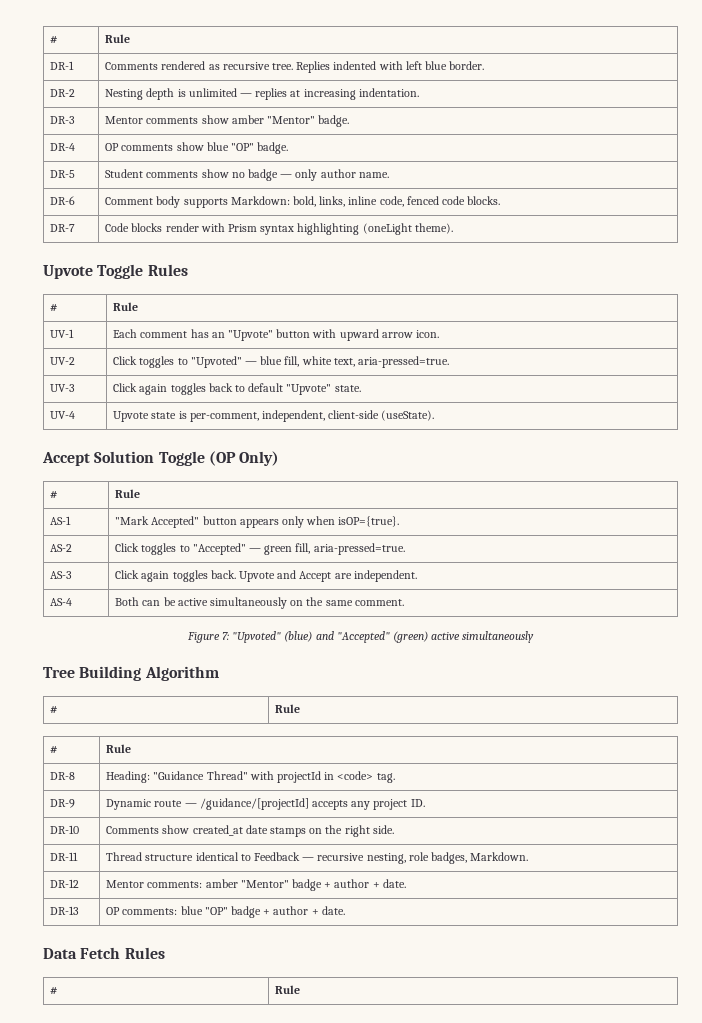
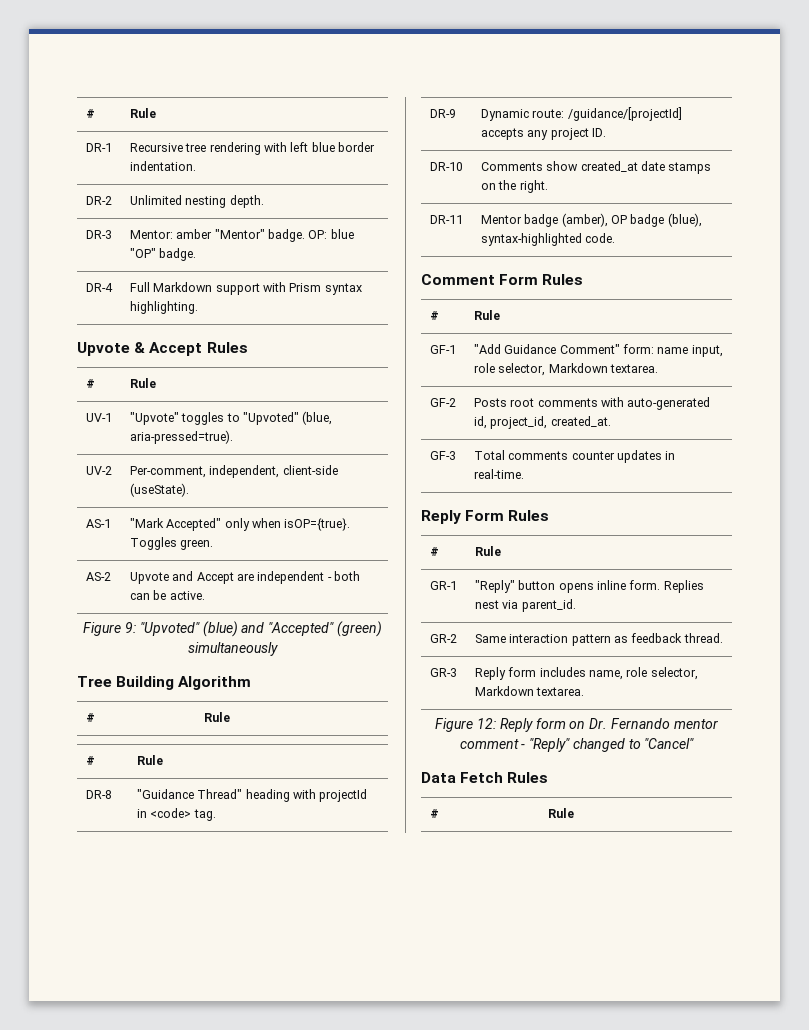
- DR-1 | Comments rendered as recursive tree. Replies indented with left blue border.
+ DR-1 | Recursive tree rendering with left blue border indentation.
- DR-2 | Nesting depth is unlimited — replies at increasing indentation.
- DR-3 | Mentor comments show amber "Mentor" badge.
- DR-4 | OP comments show blue "OP" badge.
- DR-5 | Student comments show no badge — only author name.
- DR-6 | Comment body supports Markdown: bold, links, inline code, fenced code blocks.
- DR-7 | Code blocks render with Prism syntax highlighting (oneLight theme).
- Upvote Toggle Rules
+ DR-2 | Unlimited nesting depth.
+ DR-3 | Mentor: amber "Mentor" badge. OP: blue "OP" badge.
+ DR-4 | Full Markdown support with Prism syntax highlighting.
+ Upvote & Accept Rules
- UV-1 | Each comment has an "Upvote" button with upward arrow icon.
- UV-2 | Click toggles to "Upvoted" — blue fill, white text, aria-pressed=true.
- UV-3 | Click again toggles back to default "Upvote" state.
- UV-4 | Upvote state is per-comment, independent, client-side (useState).
- Accept Solution Toggle (OP Only)
- # | Rule
+ UV-1 | "Upvote" toggles to "Upvoted" (blue, aria-pressed=true).
+ UV-2 | Per-comment, independent, client-side (useState).
- AS-1 | "Mark Accepted" button appears only when isOP={true}.
+ AS-1 | "Mark Accepted" only when isOP={true}. Toggles green.
- AS-2 | Click toggles to "Accepted" — green fill, aria-pressed=true.
- AS-3 | Click again toggles back. Upvote and Accept are independent.
- AS-4 | Both can be active simultaneously on the same comment.
- Figure 7: "Upvoted" (blue) and "Accepted" (green) active simultaneously
+ AS-2 | Upvote and Accept are independent - both can be active.
+ Figure 9: "Upvoted" (blue) and "Accepted" (green) simultaneously
- DR-8 | Heading: "Guidance Thread" with projectId in <code> tag.
+ DR-8 | "Guidance Thread" heading with projectId in <code> tag.
- DR-9 | Dynamic route — /guidance/[projectId] accepts any project ID.
+ DR-9 | Dynamic route: /guidance/[projectId] accepts any project ID.
- DR-10 | Comments show created_at date stamps on the right side.
+ DR-10 | Comments show created_at date stamps on the right.
- DR-11 | Thread structure identical to Feedback — recursive nesting, role badges, Markdown.
- DR-12 | Mentor comments: amber "Mentor" badge + author + date.
- DR-13 | OP comments: blue "OP" badge + author + date.
+ DR-11 | Mentor badge (amber), OP badge (blue), syntax-highlighted code.
+ Comment Form Rules
+ # | Rule
+ GF-1 | "Add Guidance Comment" form: name input, role selector, Markdown textarea.
+ GF-2 | Posts root comments with auto-generated id, project_id, created_at.
+ GF-3 | Total comments counter updates in real-time.
+ Reply Form Rules
+ # | Rule
+ GR-1 | "Reply" button opens inline form. Replies nest via parent_id.
+ GR-2 | Same interaction pattern as feedback thread.
+ GR-3 | Reply form includes name, role selector, Markdown textarea.
+ Figure 12: Reply form on Dr. Fernando mentor comment - "Reply" changed to "Cancel"

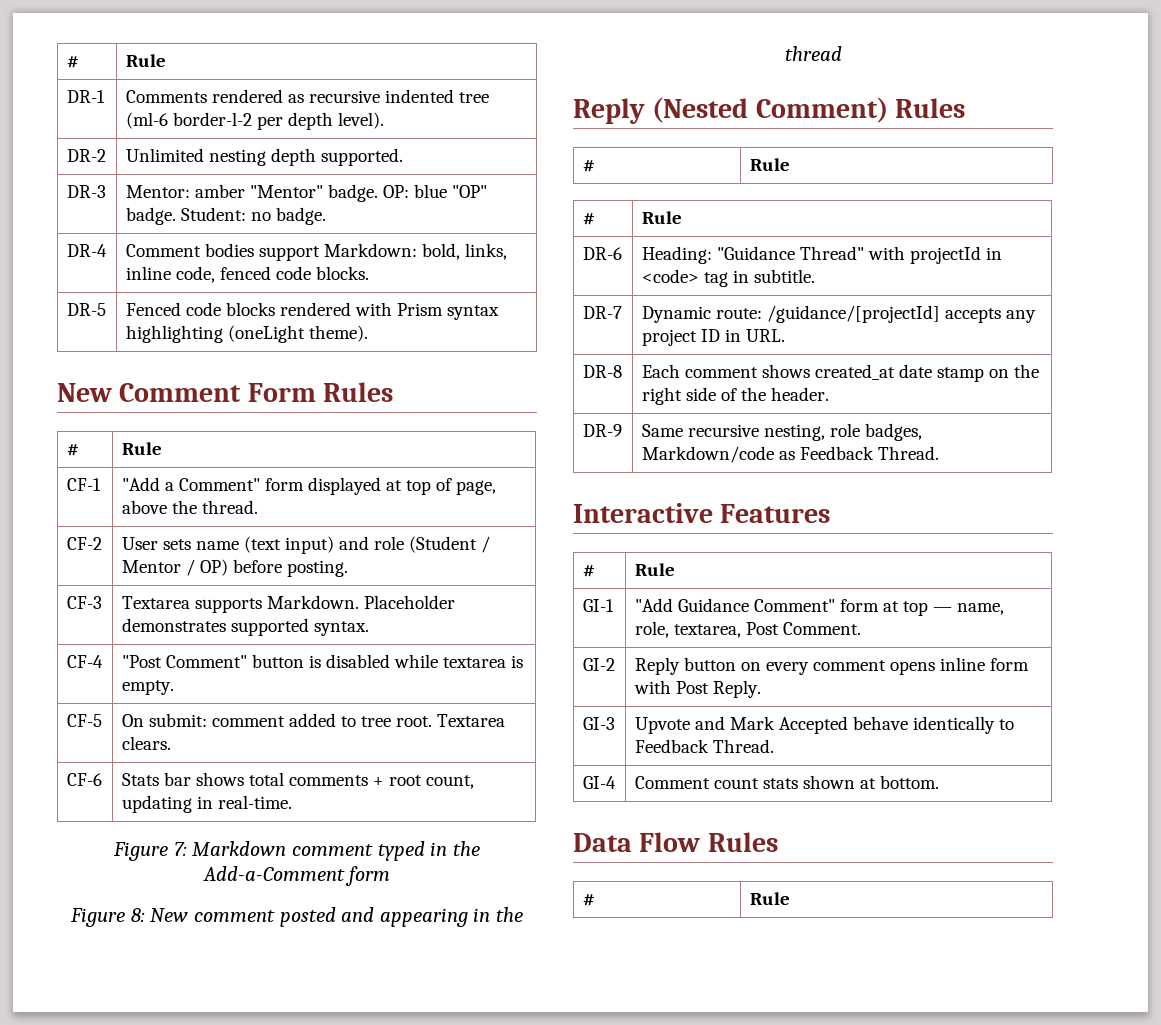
- DR-1 | Recursive tree rendering with left blue border indentation.
+ DR-1 | Comments rendered as recursive indented tree (ml-6 border-l-2 per depth level).
- DR-2 | Unlimited nesting depth.
+ DR-2 | Unlimited nesting depth supported.
- DR-3 | Mentor: amber "Mentor" badge. OP: blue "OP" badge.
- DR-4 | Full Markdown support with Prism syntax highlighting.
- Upvote & Accept Rules
+ DR-3 | Mentor: amber "Mentor" badge. OP: blue "OP" badge. Student: no badge.
+ DR-4 | Comment bodies support Markdown: bold, links, inline code, fenced code blocks.
+ DR-5 | Fenced code blocks rendered with Prism syntax highlighting (oneLight theme).
+ New Comment Form Rules
  # | Rule
- UV-1 | "Upvote" toggles to "Upvoted" (blue, aria-pressed=true).
- UV-2 | Per-comment, independent, client-side (useState).
- AS-1 | "Mark Accepted" only when isOP={true}. Toggles green.
- AS-2 | Upvote and Accept are independent - both can be active.
- Figure 9: "Upvoted" (blue) and "Accepted" (green) simultaneously
- Tree Building Algorithm
+ CF-1 | "Add a Comment" form displayed at top of page, above the thread.
+ CF-2 | User sets name (text input) and role (Student / Mentor / OP) before posting.
+ CF-3 | Textarea supports Markdown. Placeholder demonstrates supported syntax.
+ CF-4 | "Post Comment" button is disabled while textarea is empty.
+ CF-5 | On submit: comment added to tree root. Textarea clears.
+ CF-6 | Stats bar shows total comments + root count, updating in real-time.
+ Figure 7: Markdown comment typed in the Add-a-Comment form
+ Figure 8: New comment posted and appearing in the thread
+ Reply (Nested Comment) Rules
- DR-8 | "Guidance Thread" heading with projectId in <code> tag.
- DR-9 | Dynamic route: /guidance/[projectId] accepts any project ID.
- DR-10 | Comments show created_at date stamps on the right.
- DR-11 | Mentor badge (amber), OP badge (blue), syntax-highlighted code.
- Comment Form Rules
+ DR-6 | Heading: "Guidance Thread" with projectId in <code> tag in subtitle.
+ DR-7 | Dynamic route: /guidance/[projectId] accepts any project ID in URL.
+ DR-8 | Each comment shows created_at date stamp on the right side of the header.
+ DR-9 | Same recursive nesting, role badges, Markdown/code as Feedback Thread.
+ Interactive Features
  # | Rule
- GF-1 | "Add Guidance Comment" form: name input, role selector, Markdown textarea.
- GF-2 | Posts root comments with auto-generated id, project_id, created_at.
- GF-3 | Total comments counter updates in real-time.
- Reply Form Rules
- # | Rule
- GR-1 | "Reply" button opens inline form. Replies nest via parent_id.
- GR-2 | Same interaction pattern as feedback thread.
- GR-3 | Reply form includes name, role selector, Markdown textarea.
- Figure 12: Reply form on Dr. Fernando mentor comment - "Reply" changed to "Cancel"
- Data Fetch Rules
+ GI-1 | "Add Guidance Comment" form at top — name, role, textarea, Post Comment.
+ GI-2 | Reply button on every comment opens inline form with Post Reply.
+ GI-3 | Upvote and Mark Accepted behave identically to Feedback Thread.
+ GI-4 | Comment count stats shown at bottom.
+ Data Flow Rules

